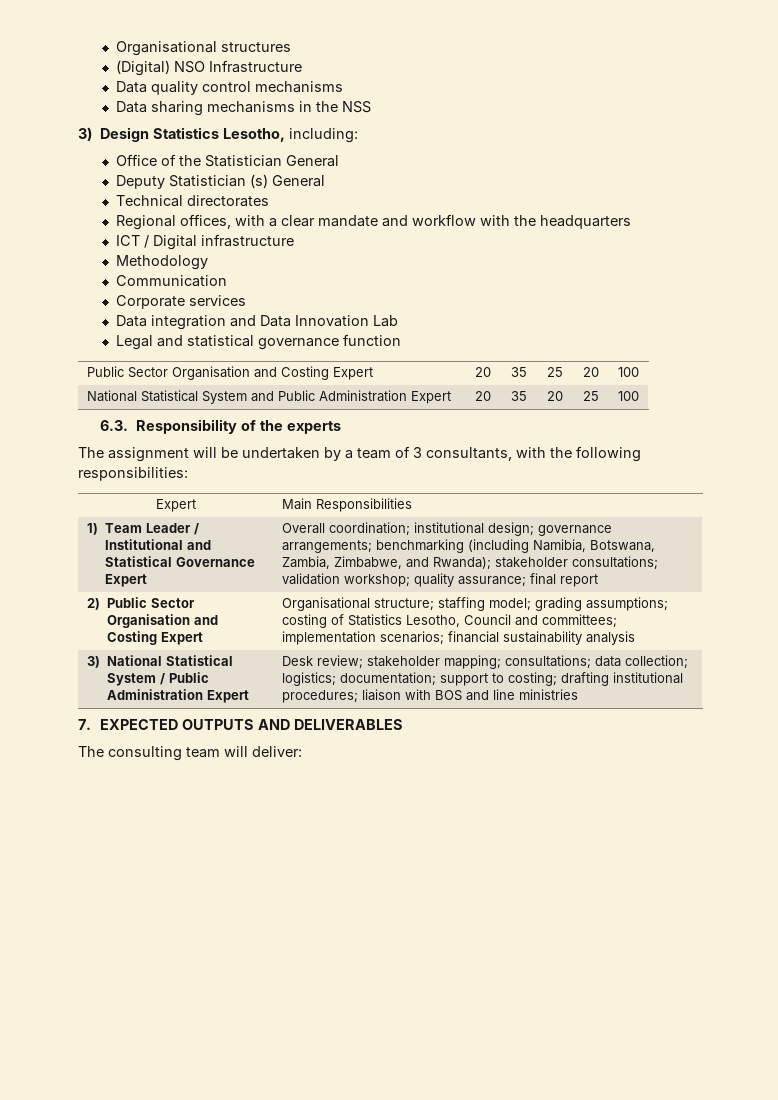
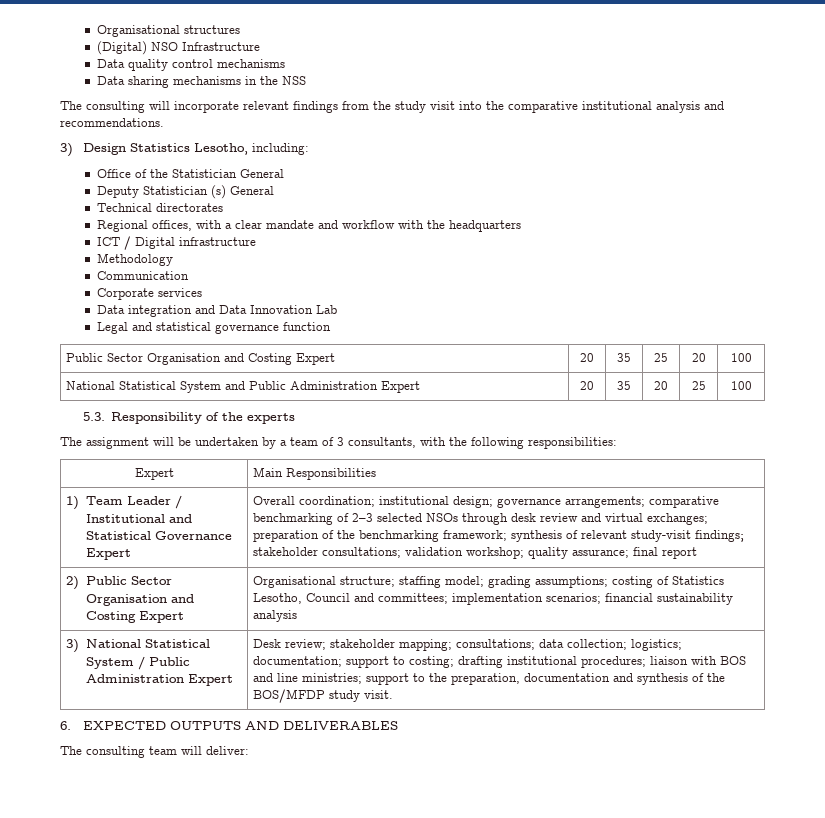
+ The consulting will incorporate relevant findings from the study visit into the comparative institutional analysis and recommendations.
- 6.3. Responsibility of the experts
+ 5.3. Responsibility of the experts
- Overall coordination; institutional design; governance arrangements; benchmarking (including Namibia, Botswana, Zambia, Zimbabwe, and Rwanda); stakeholder consultations; validation workshop; quality assurance; final report
+ Overall coordination; institutional design; governance arrangements; comparative benchmarking of 2–3 selected NSOs through desk review and virtual exchanges; preparation of the benchmarking framework; synthesis of relevant study-visit findings; stakeholder consultations; validation workshop; quality assurance; final report
- Desk review; stakeholder mapping; consultations; data collection; logistics; documentation; support to costing; drafting institutional procedures; liaison with BOS and line ministries
- 7. EXPECTED OUTPUTS AND DELIVERABLES
+ Desk review; stakeholder mapping; consultations; data collection; logistics; documentation; support to costing; drafting institutional procedures; liaison with BOS and line ministries; support to the preparation, documentation and synthesis of the BOS/MFDP study visit.
+ 6. EXPECTED OUTPUTS AND DELIVERABLES

